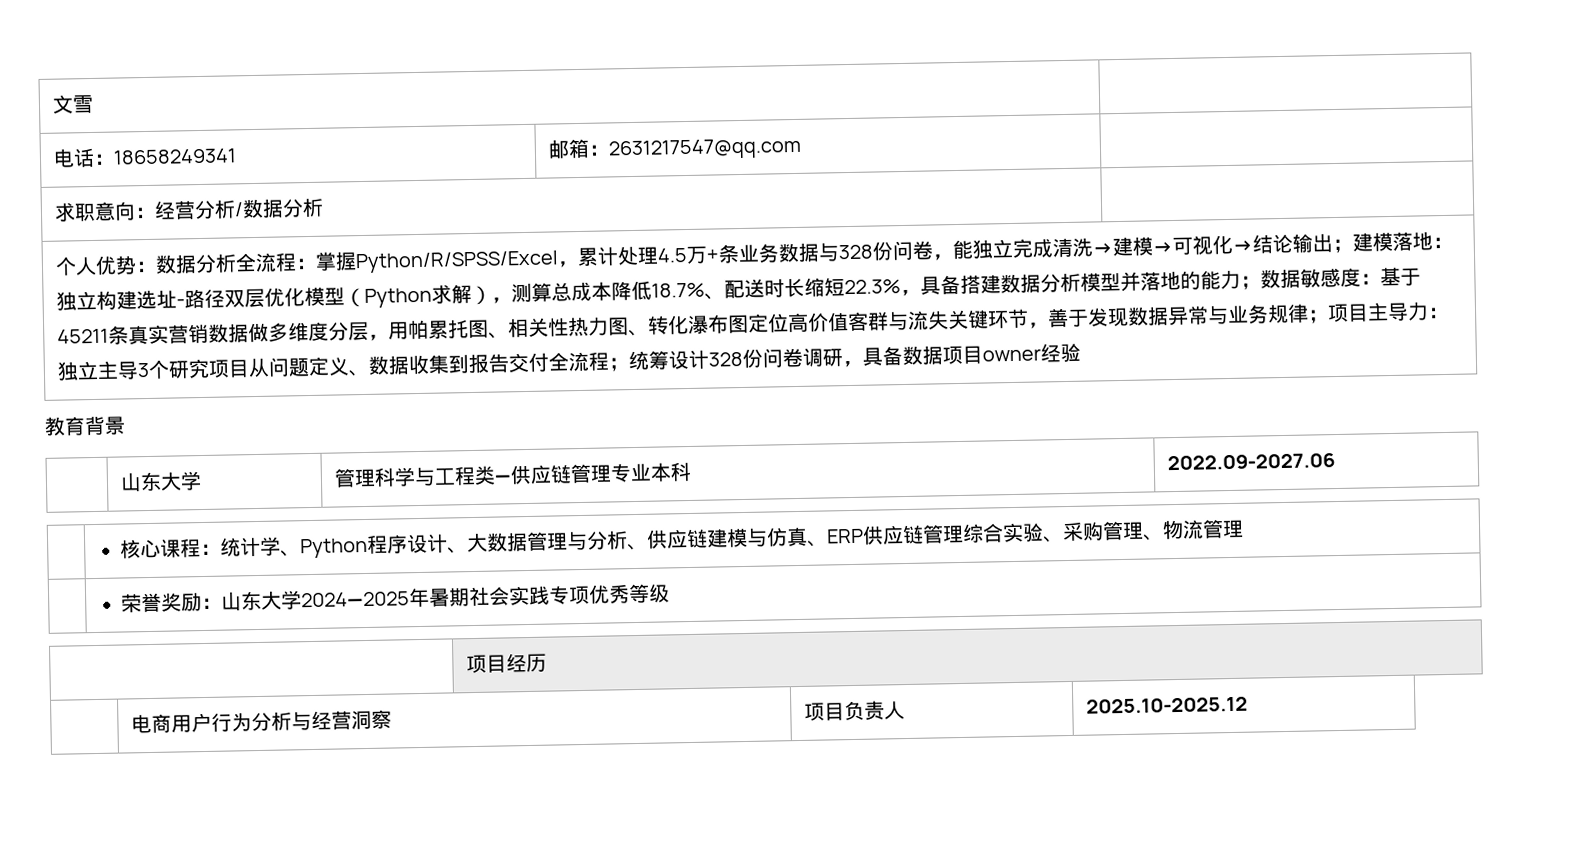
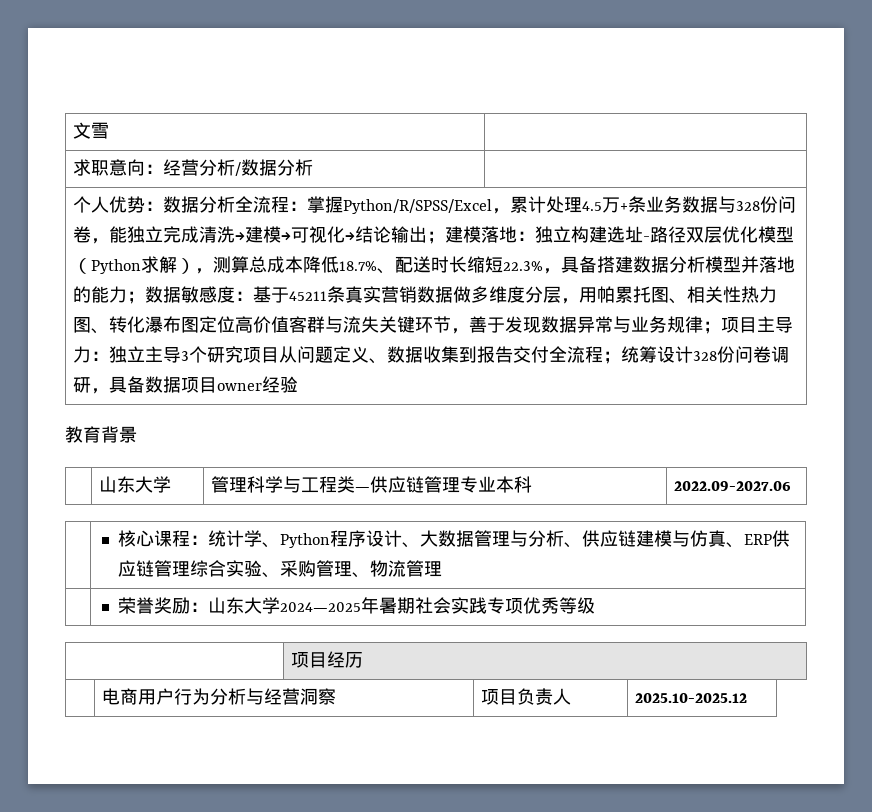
- 电话：18658249341 | 邮箱：2631217547@qq.com |

